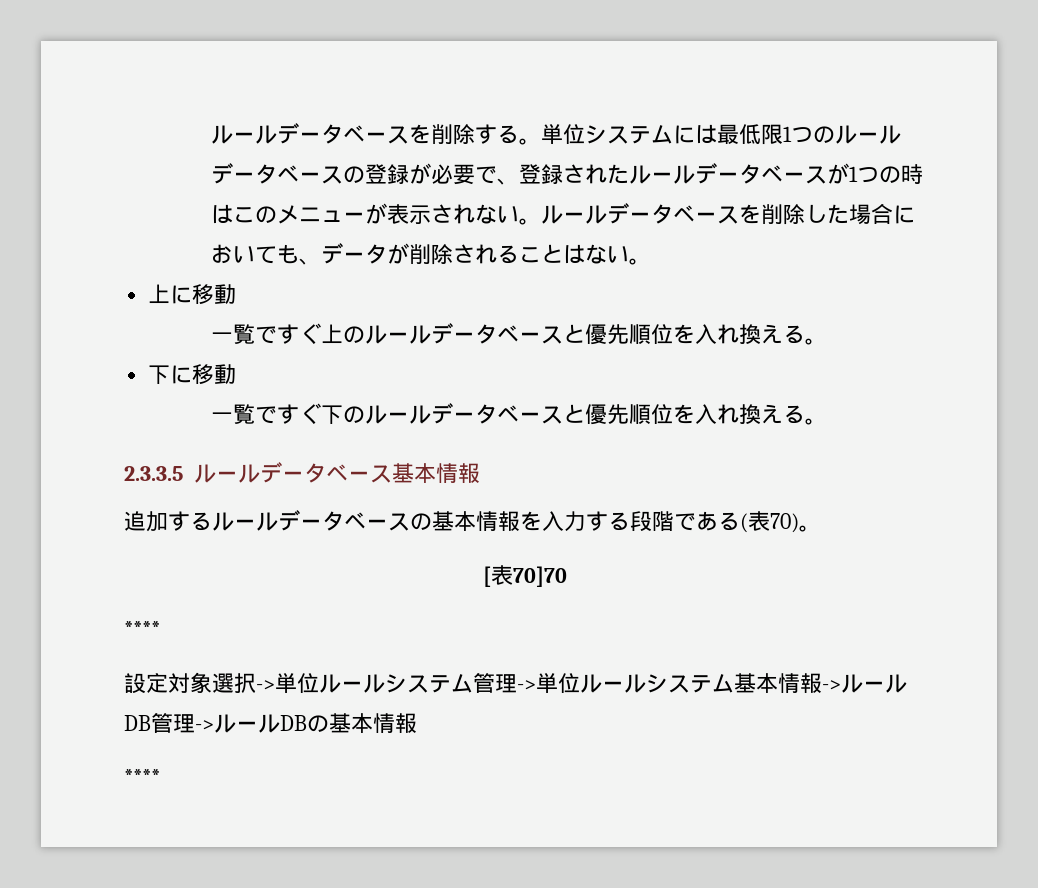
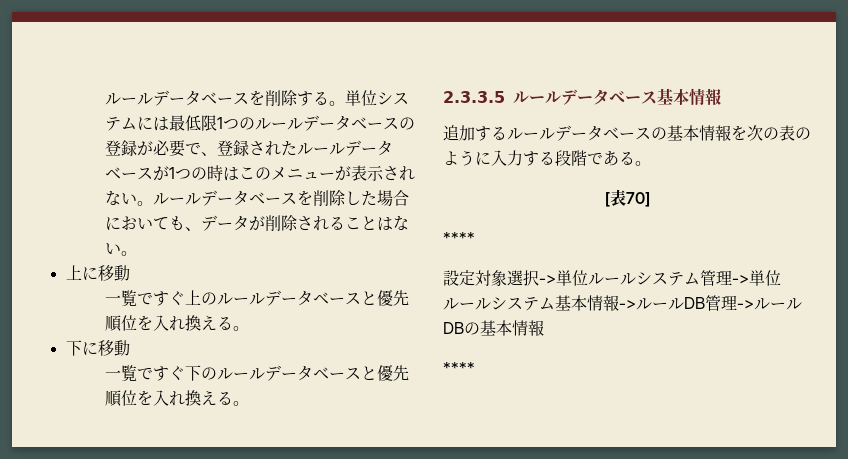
- 追加するルールデータベースの基本情報を入力する段階である(表70)。
+ 追加するルールデータベースの基本情報を次の表のように入力する段階である。
- [表70]70
+ [表70]

